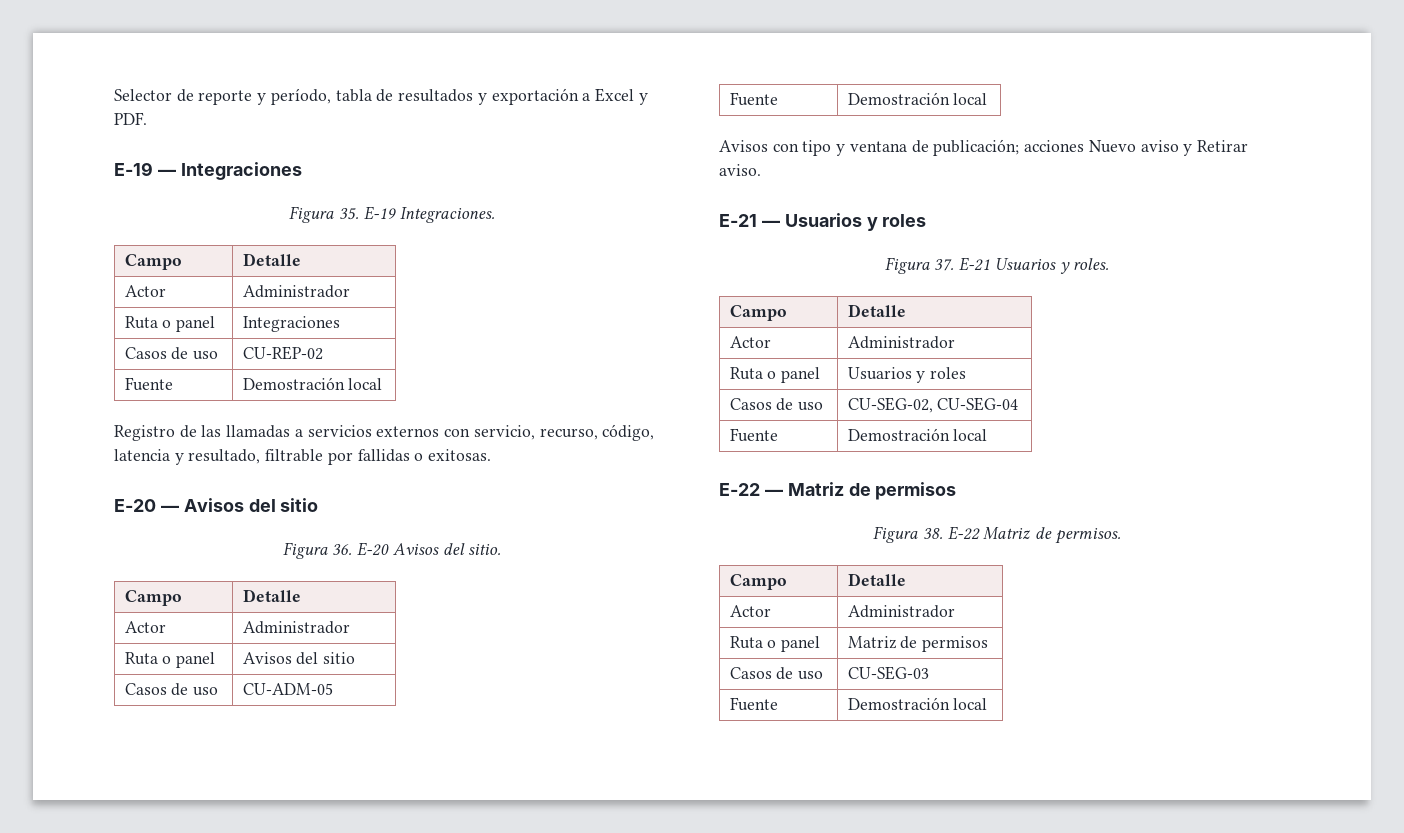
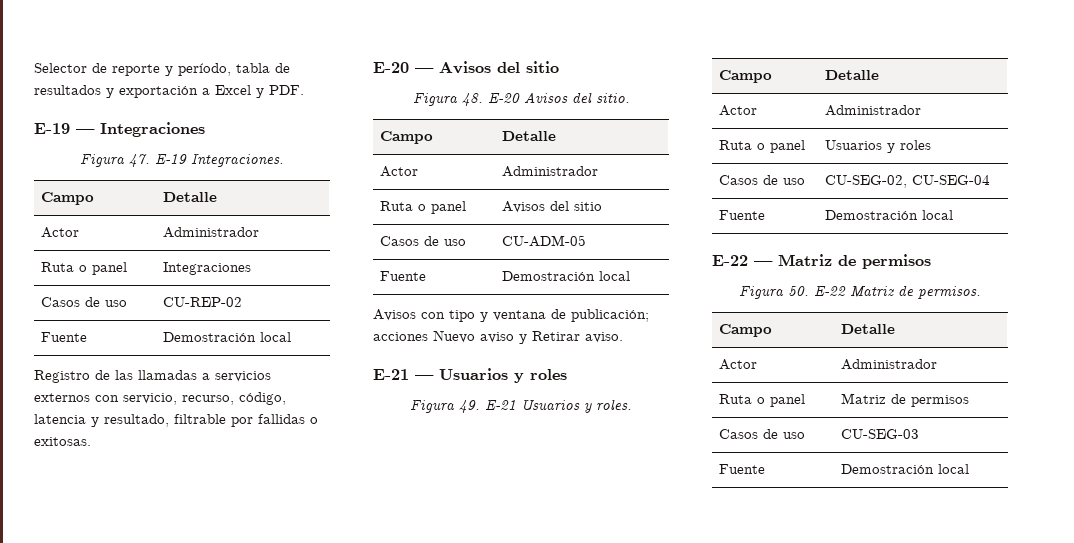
- Figura 35. E-19 Integraciones.
+ Figura 47. E-19 Integraciones.
- Figura 36. E-20 Avisos del sitio.
+ Figura 48. E-20 Avisos del sitio.
- Figura 37. E-21 Usuarios y roles.
+ Figura 49. E-21 Usuarios y roles.
- Figura 38. E-22 Matriz de permisos.
+ Figura 50. E-22 Matriz de permisos.

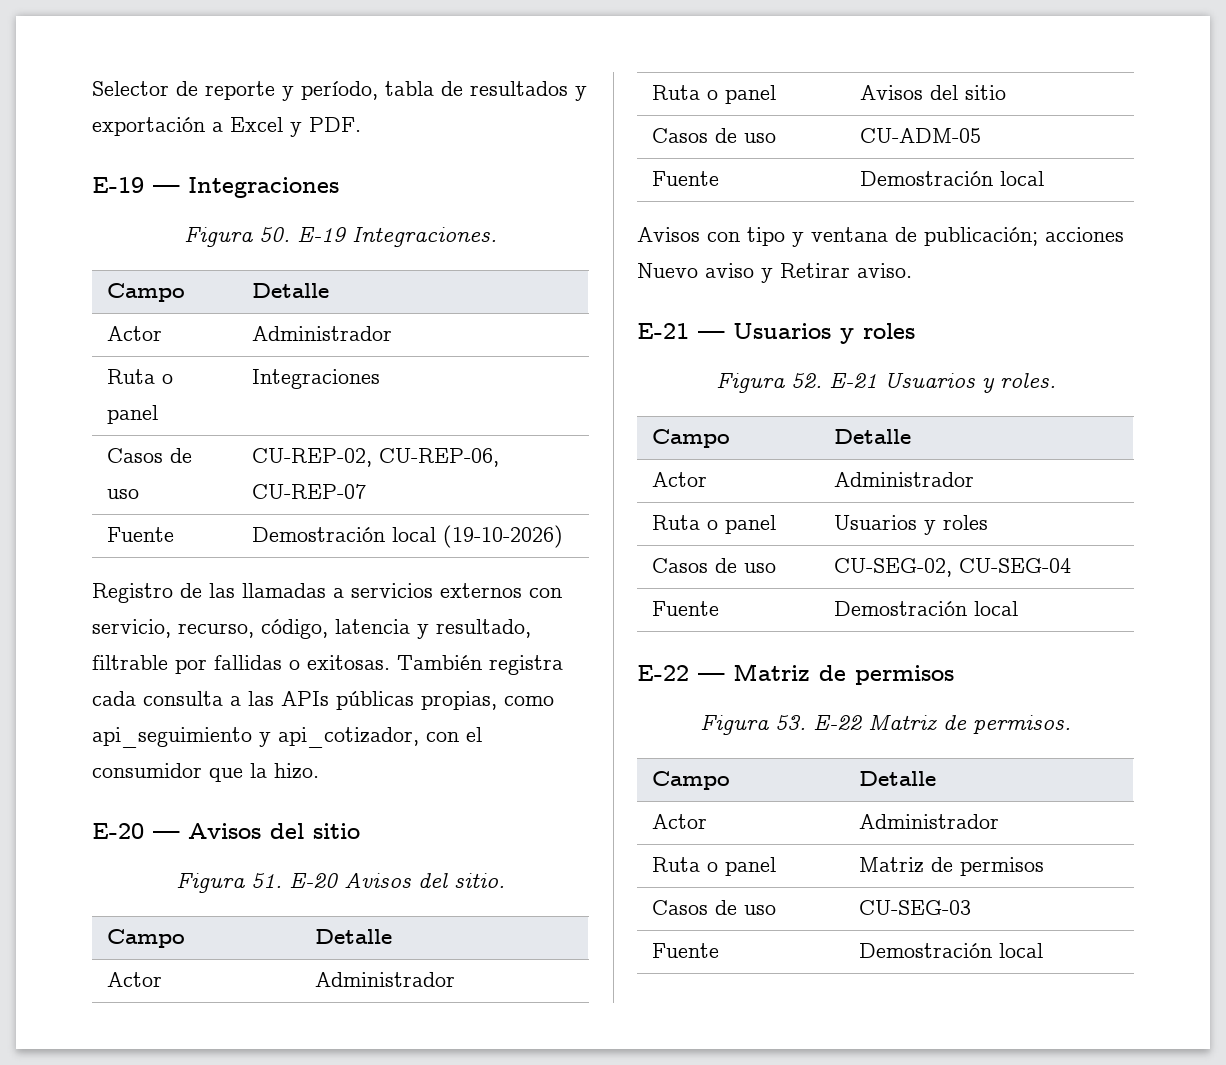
- Figura 47. E-19 Integraciones.
+ Figura 50. E-19 Integraciones.
- Casos de uso | CU-REP-02
- Fuente | Demostración local
+ Casos de uso | CU-REP-02, CU-REP-06, CU-REP-07
+ Fuente | Demostración local (19-10-2026)
+ También registra cada consulta a las APIs públicas propias, como api_seguimiento y api_cotizador, con el consumidor que la hizo.
- Figura 48. E-20 Avisos del sitio.
+ Figura 51. E-20 Avisos del sitio.
- Figura 49. E-21 Usuarios y roles.
+ Figura 52. E-21 Usuarios y roles.
- Figura 50. E-22 Matriz de permisos.
+ Figura 53. E-22 Matriz de permisos.

